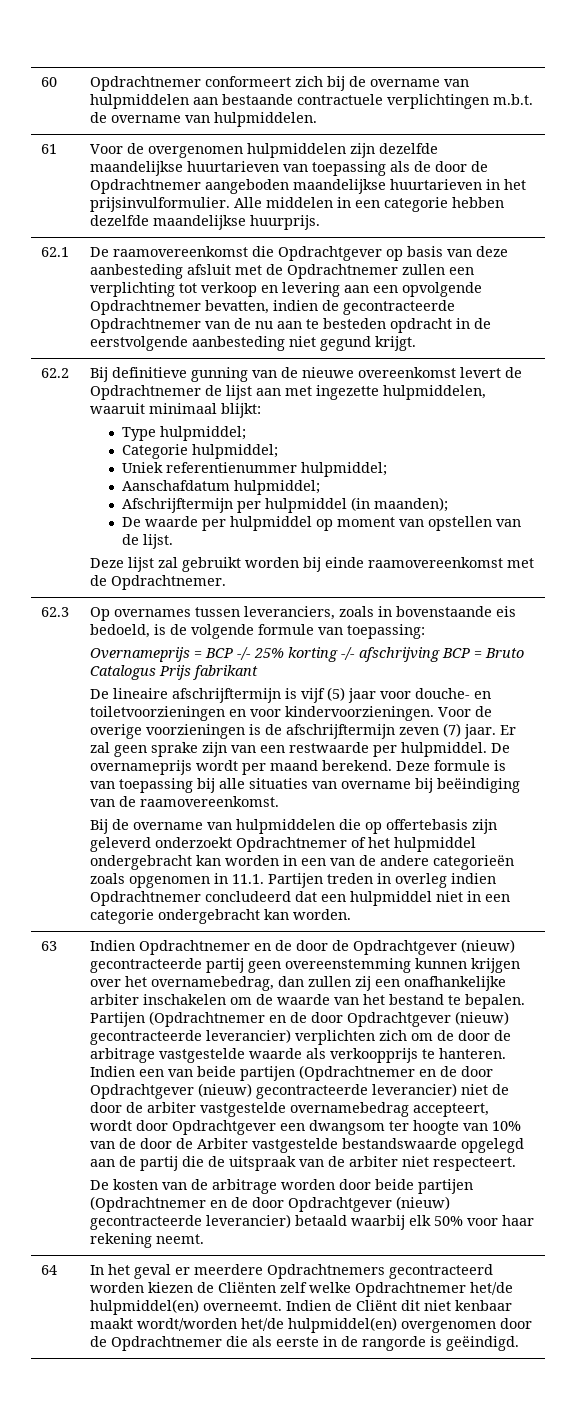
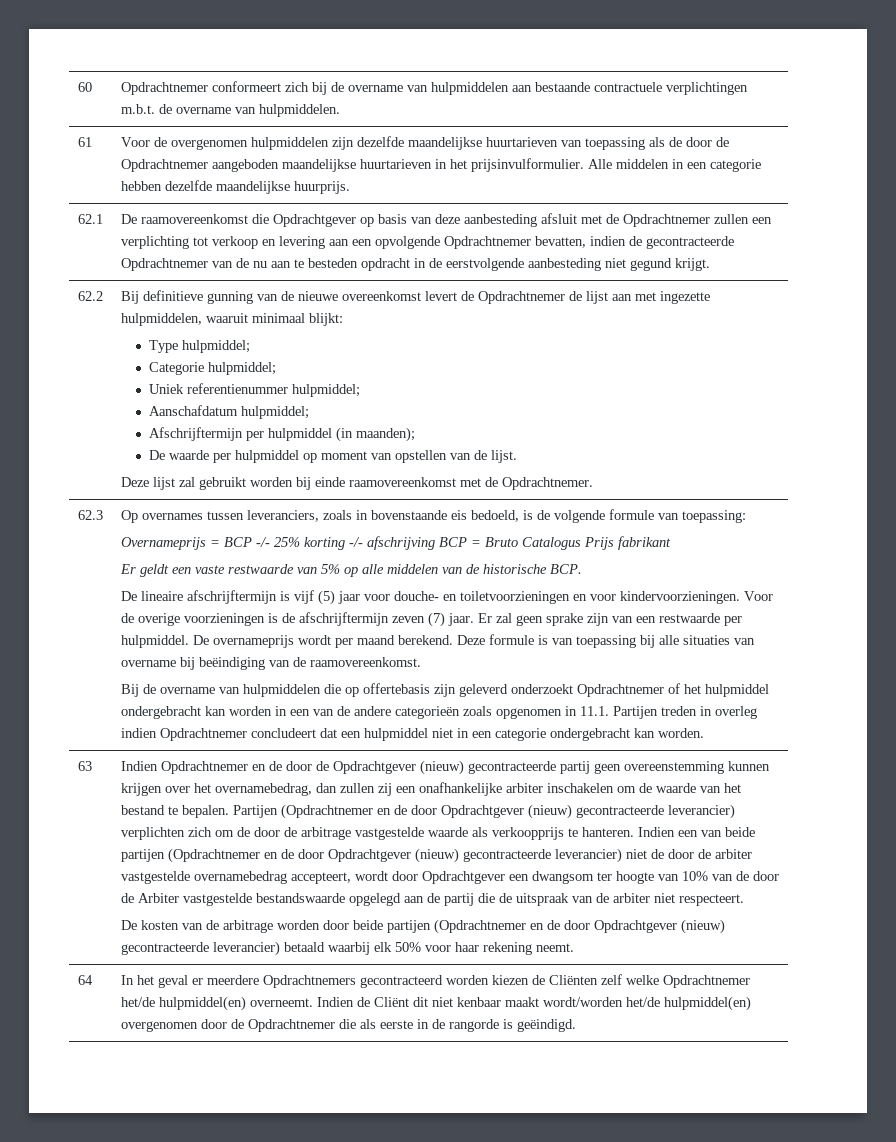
+ Er geldt een vaste restwaarde van 5% op alle middelen van de historische BCP.
- Bij de overname van hulpmiddelen die op offertebasis zijn geleverd onderzoekt Opdrachtnemer of het hulpmiddel ondergebracht kan worden in een van de andere categorieën zoals opgenomen in 11.1. Partijen treden in overleg indien Opdrachtnemer concludeerd dat een hulpmiddel niet in een categorie ondergebracht kan worden.
+ Bij de overname van hulpmiddelen die op offertebasis zijn geleverd onderzoekt Opdrachtnemer of het hulpmiddel ondergebracht kan worden in een van de andere categorieën zoals opgenomen in 11.1. Partijen treden in overleg indien Opdrachtnemer concludeert dat een hulpmiddel niet in een categorie ondergebracht kan worden.

